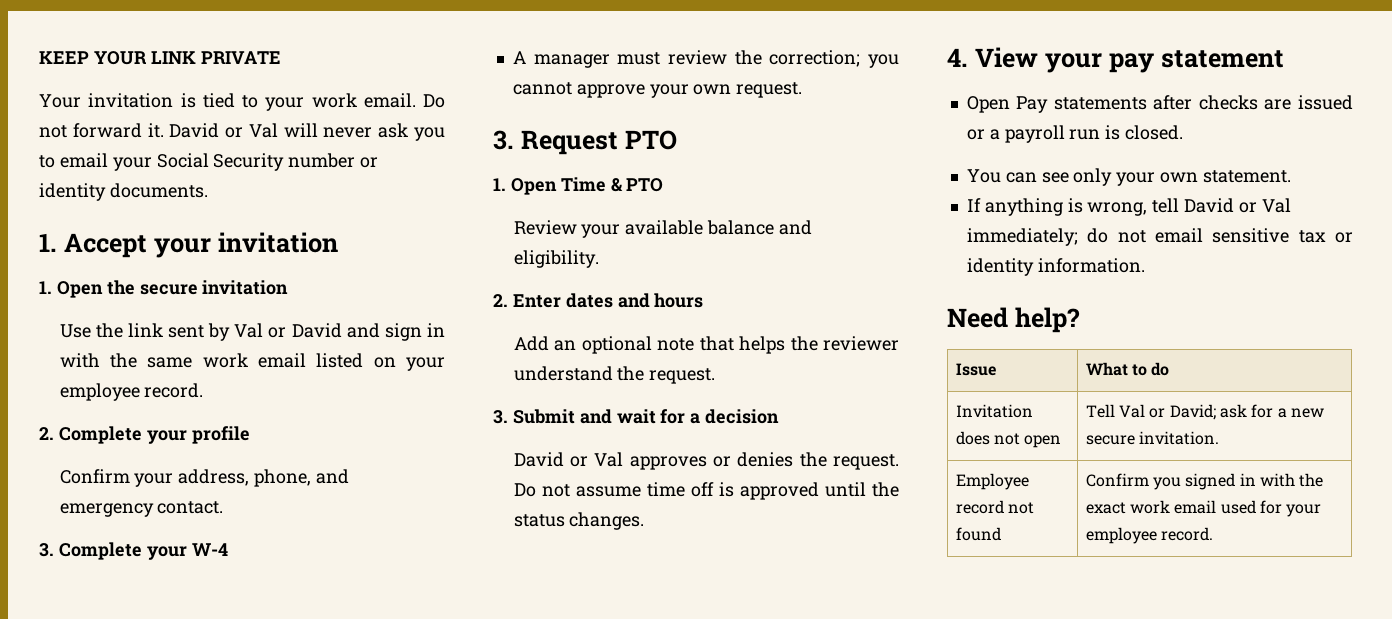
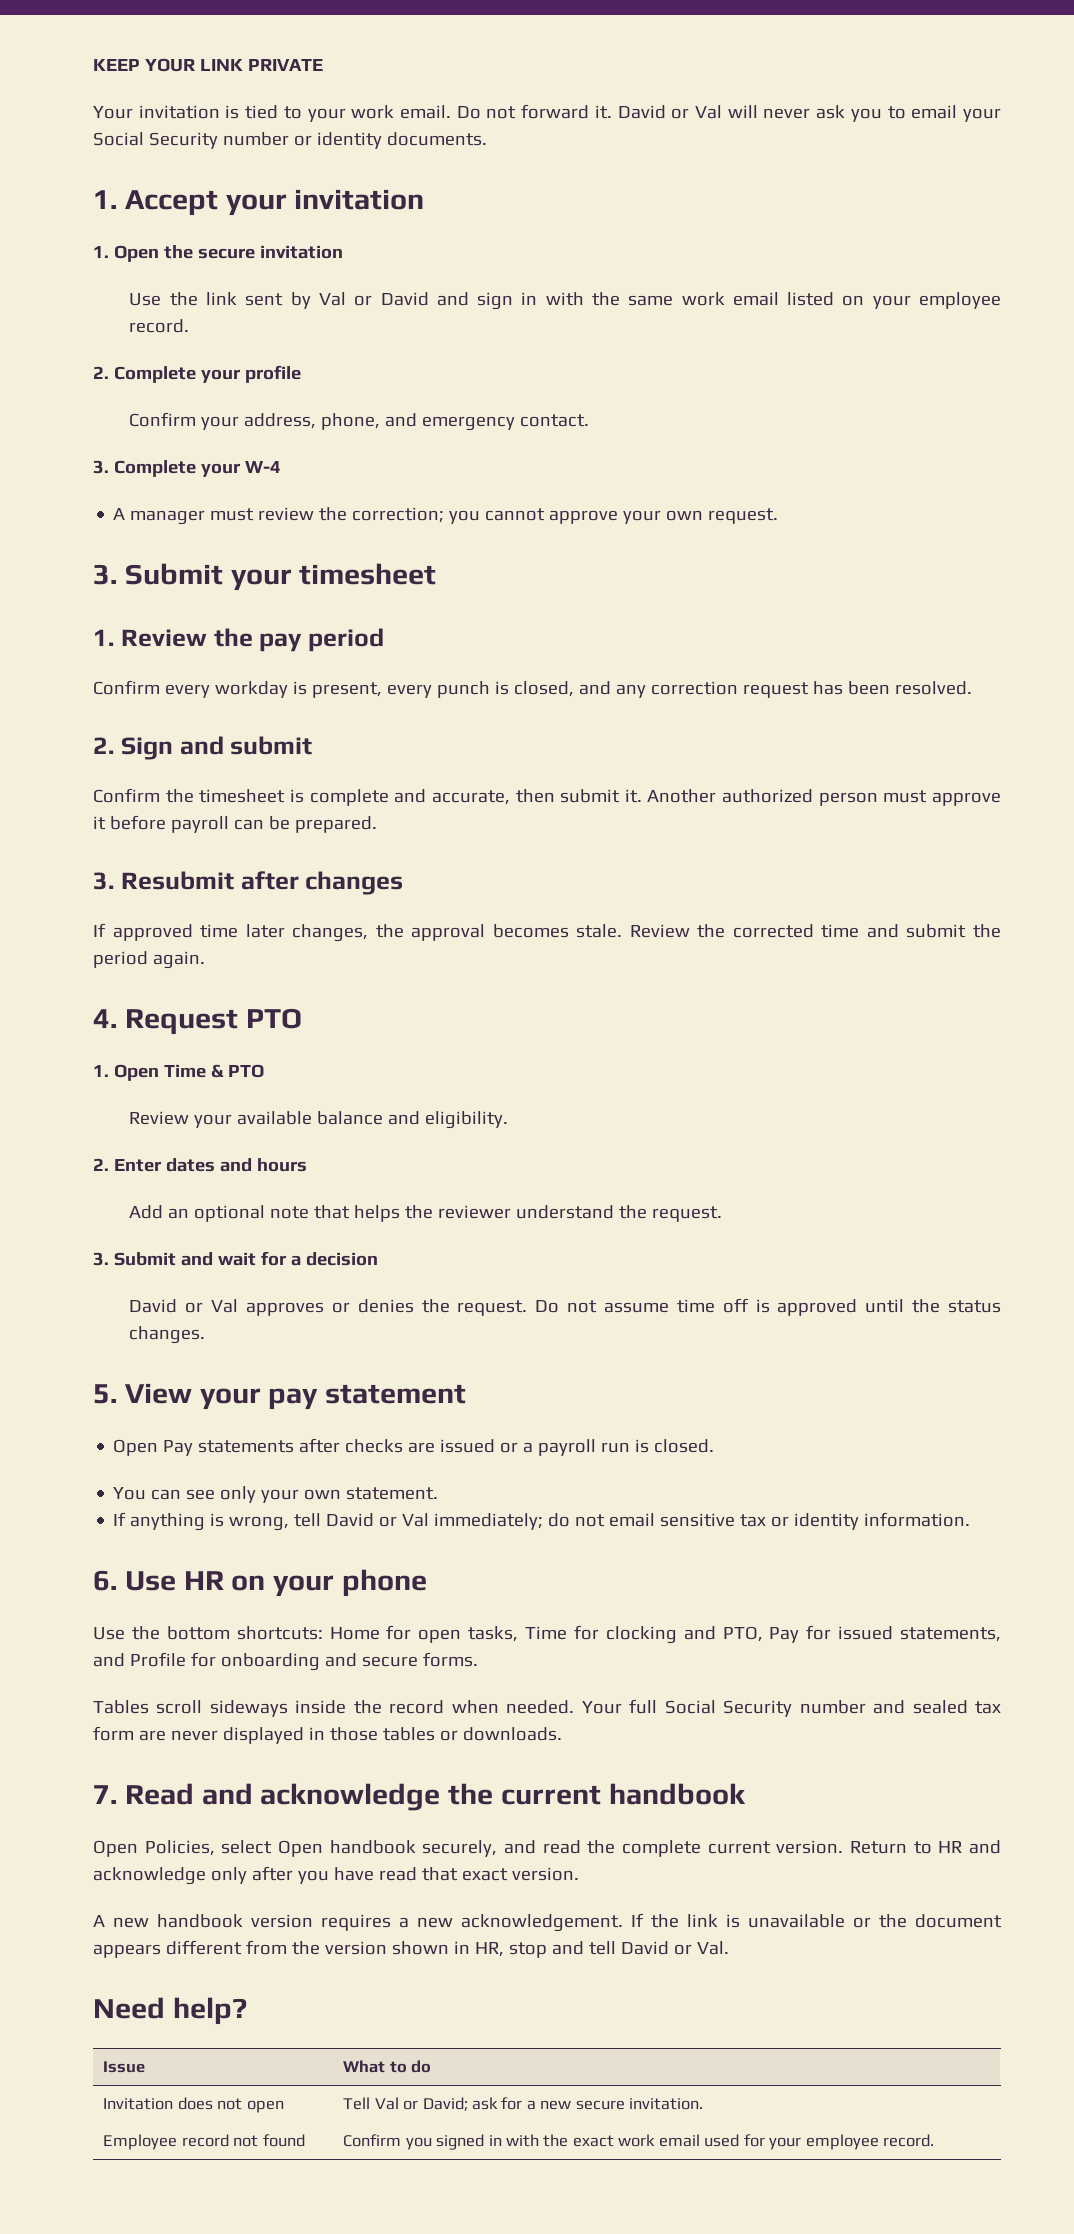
- 3. Request PTO
+ 3. Submit your timesheet
+ 1. Review the pay period
+ Confirm every workday is present, every punch is closed, and any correction request has been resolved.
+ 2. Sign and submit
+ Confirm the timesheet is complete and accurate, then submit it. Another authorized person must approve it before payroll can be prepared.
+ 3. Resubmit after changes
+ If approved time later changes, the approval becomes stale. Review the corrected time and submit the period again.
+ 4. Request PTO
- 4. View your pay statement
+ 5. View your pay statement
+ 6. Use HR on your phone
+ Use the bottom shortcuts: Home for open tasks, Time for clocking and PTO, Pay for issued statements, and Profile for onboarding and secure forms.
+ Tables scroll sideways inside the record when needed. Your full Social Security number and sealed tax form are never displayed in those tables or downloads.
+ 7. Read and acknowledge the current handbook
+ Open Policies, select Open handbook securely, and read the complete current version. Return to HR and acknowledge only after you have read that exact version.
+ A new handbook version requires a new acknowledgement. If the link is unavailable or the document appears different from the version shown in HR, stop and tell David or Val.

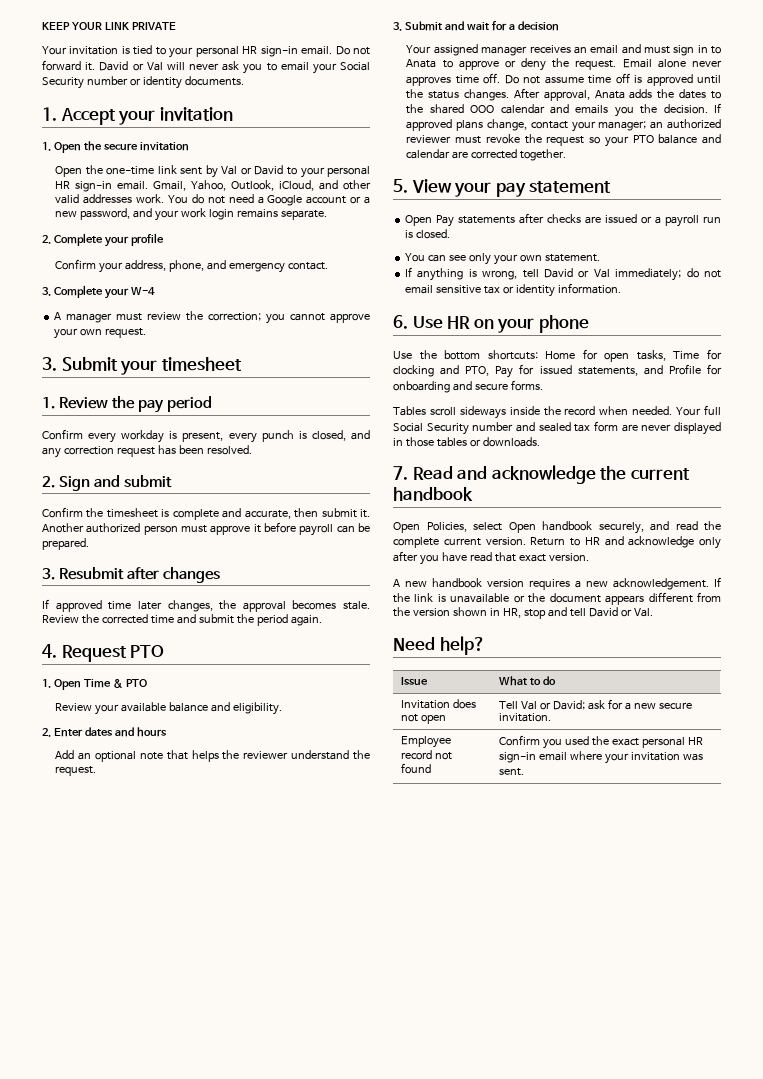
- Your invitation is tied to your work email.
+ Your invitation is tied to your personal HR sign-in email.
- Use the link sent by Val or David and sign in with the same work email listed on your employee record.
+ Open the one-time link sent by Val or David to your personal HR sign-in email. Gmail, Yahoo, Outlook, iCloud, and other valid addresses work. You do not need a Google account or a new password, and your work login remains separate.
- David or Val approves or denies the request.
+ Your assigned manager receives an email and must sign in to Anata to approve or deny the request. Email alone never approves time off.
+ After approval, Anata adds the dates to the shared OOO calendar and emails you the decision. If approved plans change, contact your manager; an authorized reviewer must revoke the request so your PTO balance and calendar are corrected together.
- Employee record not found | Confirm you signed in with the exact work email used for your employee record.
+ Employee record not found | Confirm you used the exact personal HR sign-in email where your invitation was sent.

